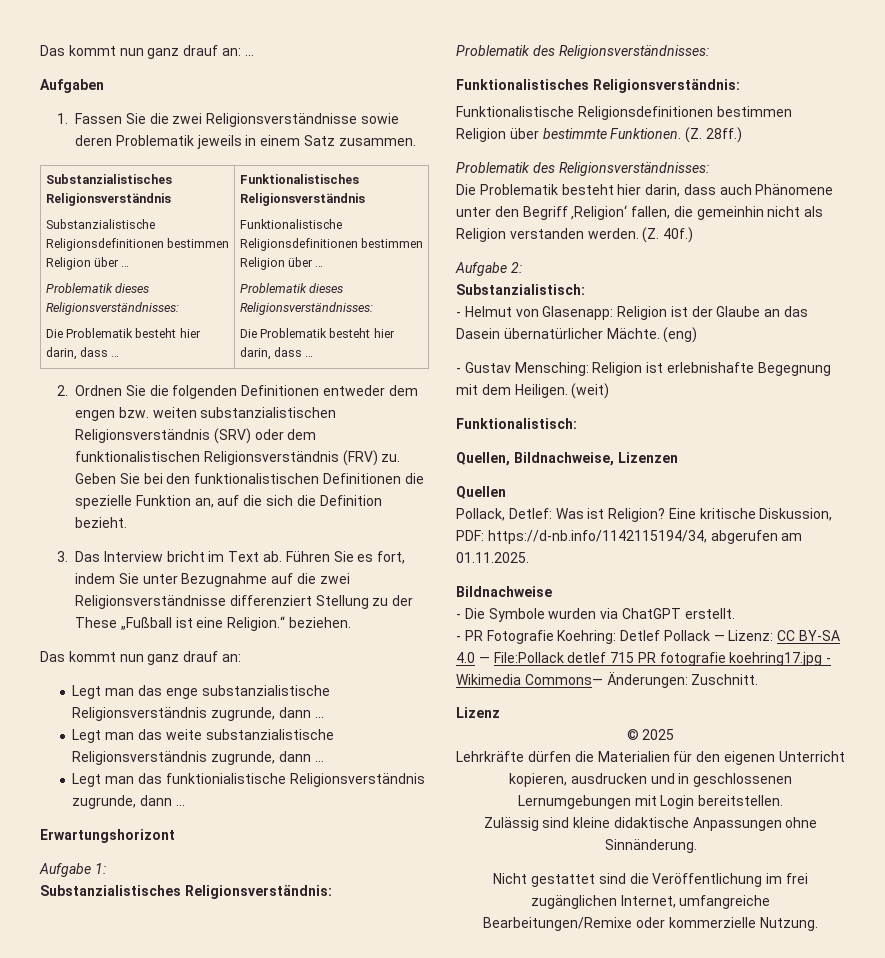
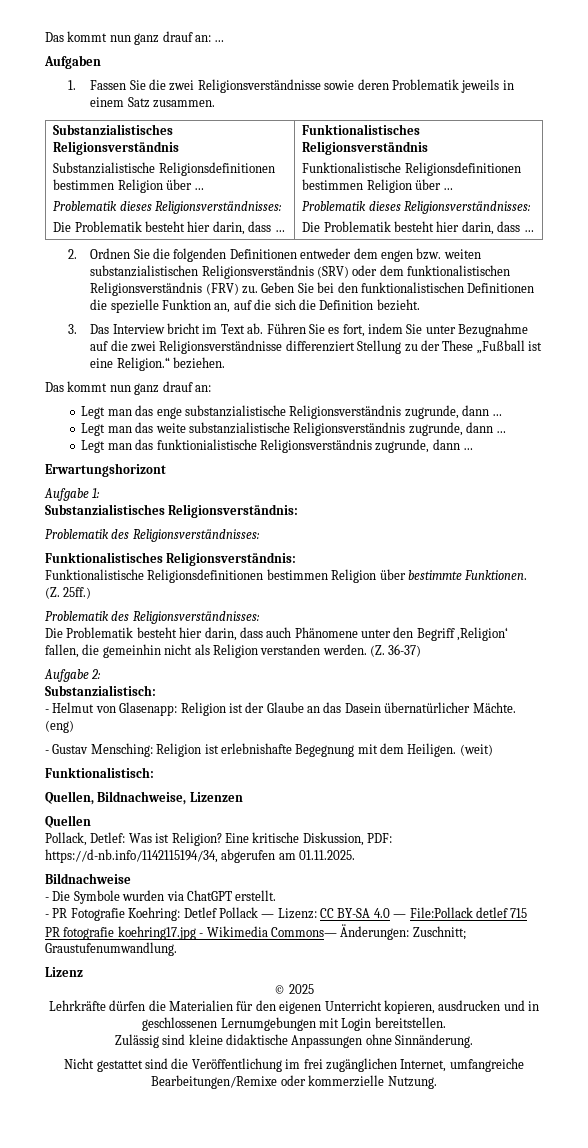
- (Z. 28ff.)
+ (Z. 25ff.)
- (Z. 40f.)
+ (Z. 36-37)
- - PR Fotografie Koehring: Detlef Pollack — Lizenz: CC BY-SA 4.0 — File:Pollack detlef 715 PR fotografie koehring17.jpg - Wikimedia Commons— Änderungen: Zuschnitt.
+ - PR Fotografie Koehring: Detlef Pollack — Lizenz: CC BY-SA 4.0 — File:Pollack detlef 715 PR fotografie koehring17.jpg - Wikimedia Commons— Änderungen: Zuschnitt; Graustufenumwandlung.

